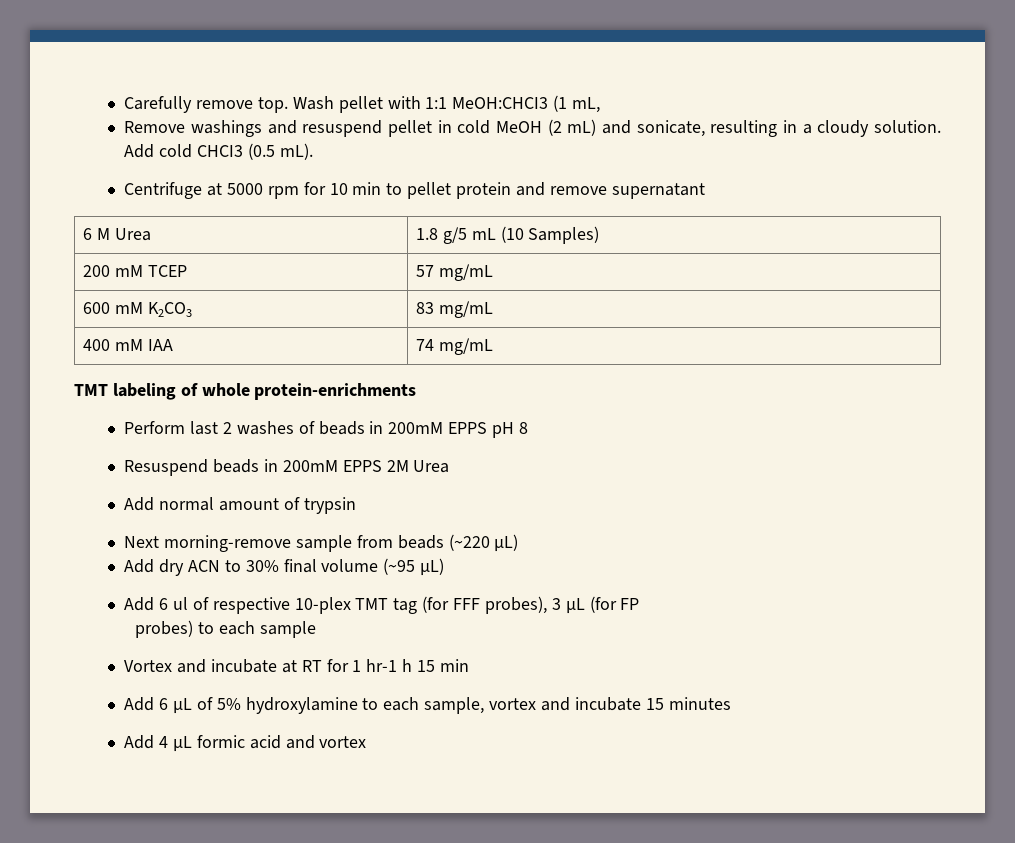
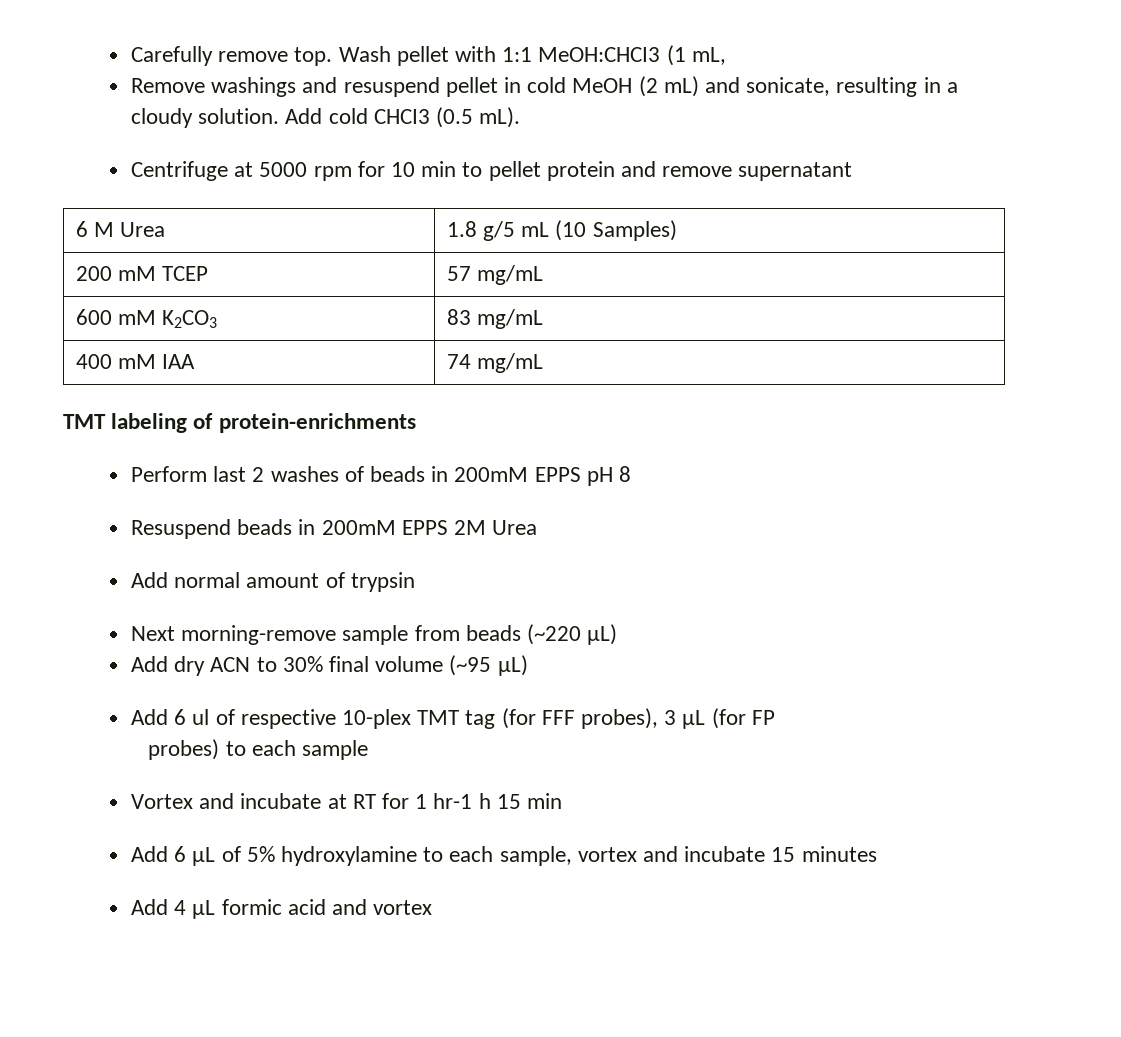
- TMT labeling of whole protein-enrichments
+ TMT labeling of protein-enrichments

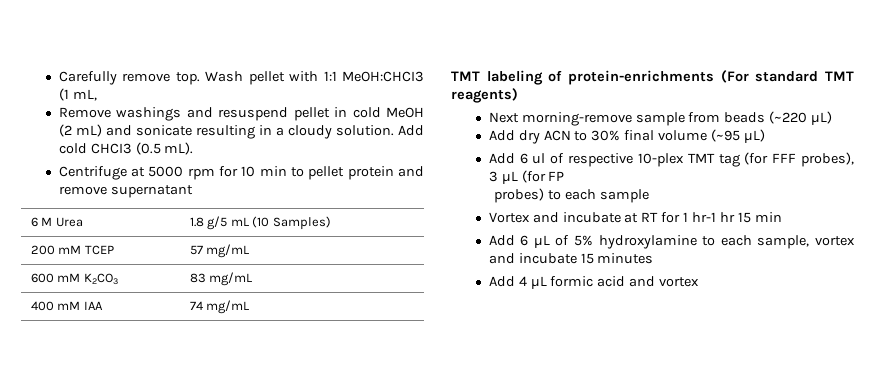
- Remove washings and resuspend pellet in cold MeOH (2 mL) and sonicate, resulting in a cloudy solution.
+ Remove washings and resuspend pellet in cold MeOH (2 mL) and sonicate resulting in a cloudy solution.
- TMT labeling of protein-enrichments
- Perform last 2 washes of beads in 200mM EPPS pH 8
- Resuspend beads in 200mM EPPS 2M Urea
- Add normal amount of trypsin
+ TMT labeling of protein-enrichments (For standard TMT reagents)
- Vortex and incubate at RT for 1 hr-1 h 15 min
+ Vortex and incubate at RT for 1 hr-1 hr 15 min

